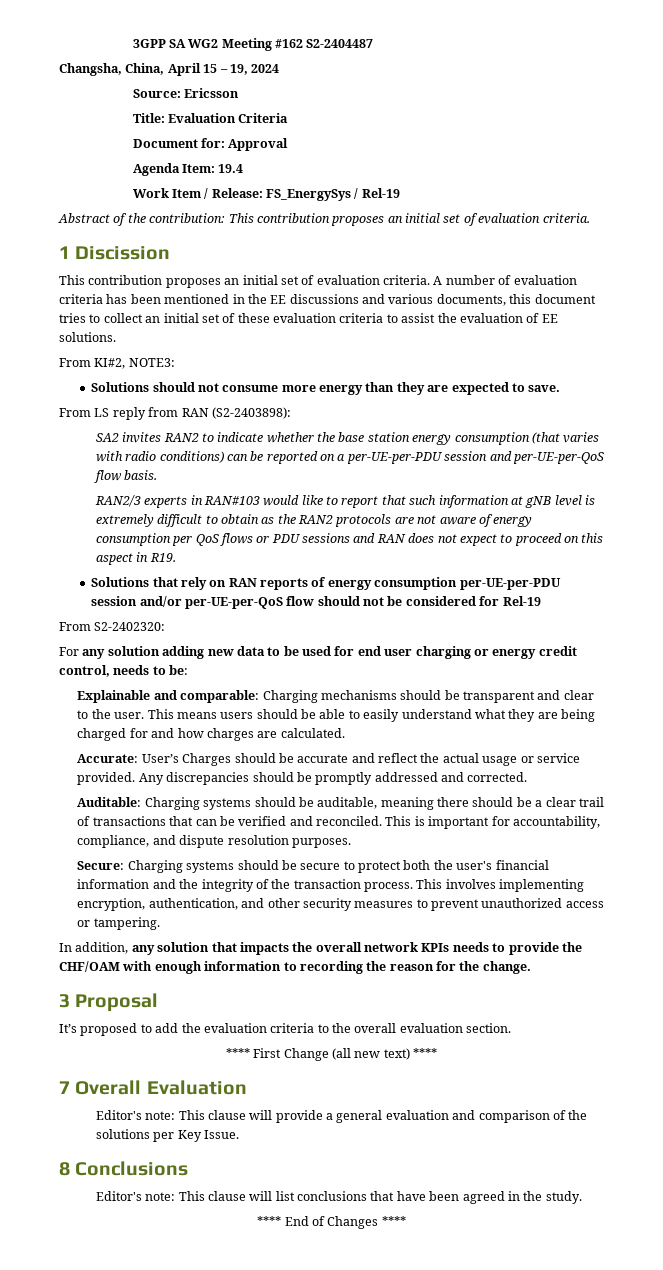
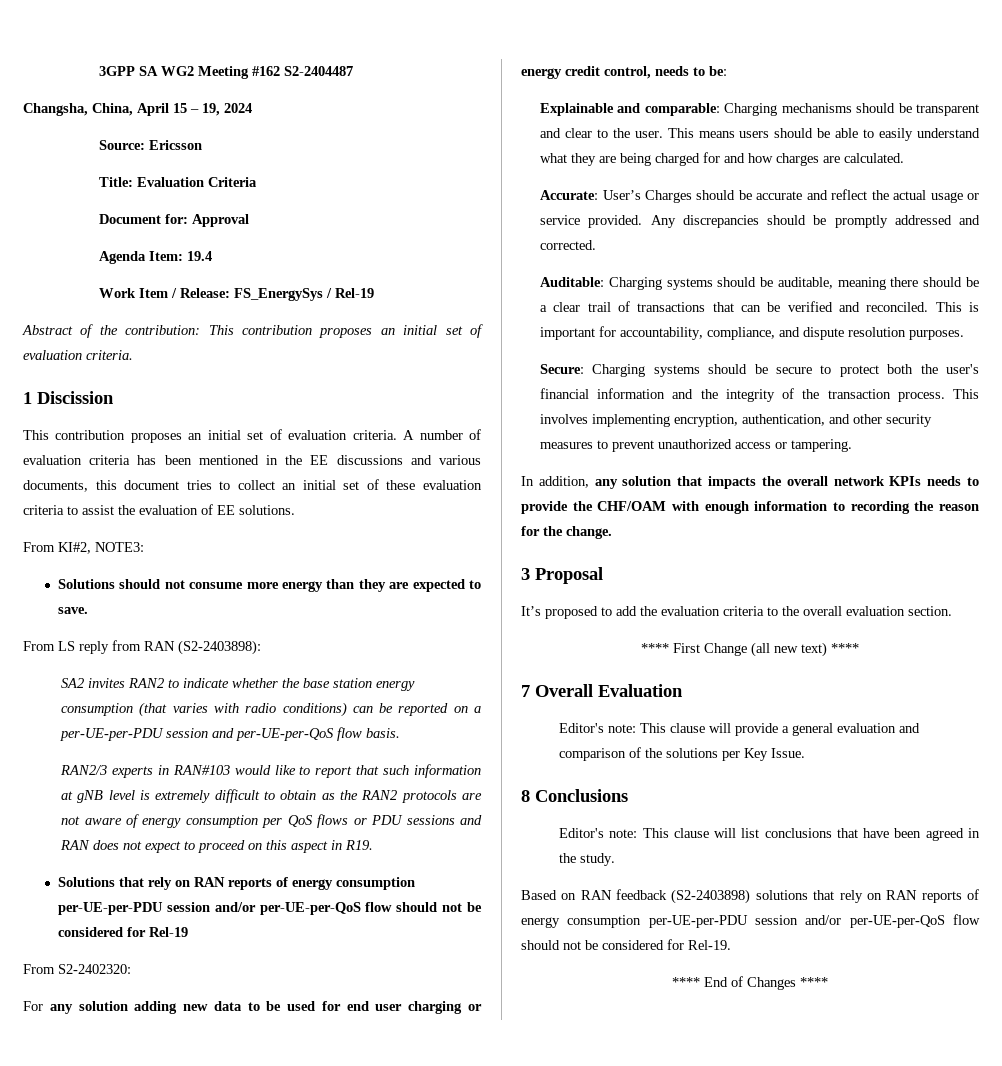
+ Based on RAN feedback (S2-2403898) solutions that rely on RAN reports of energy consumption per-UE-per-PDU session and/or per-UE-per-QoS flow should not be considered for Rel-19.

